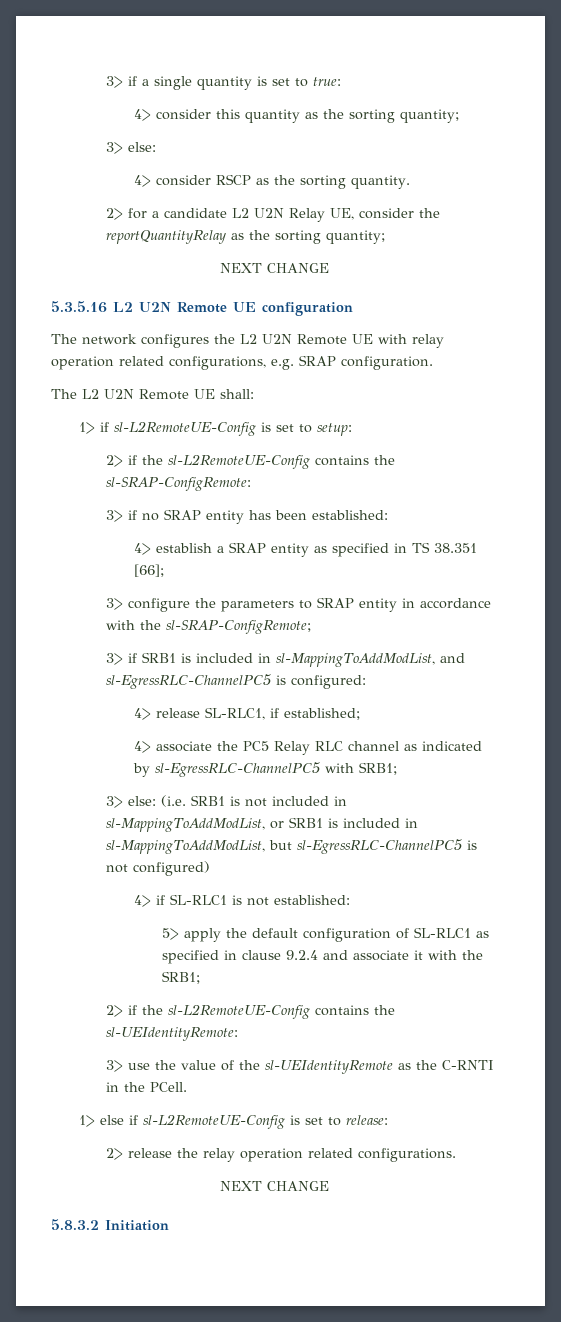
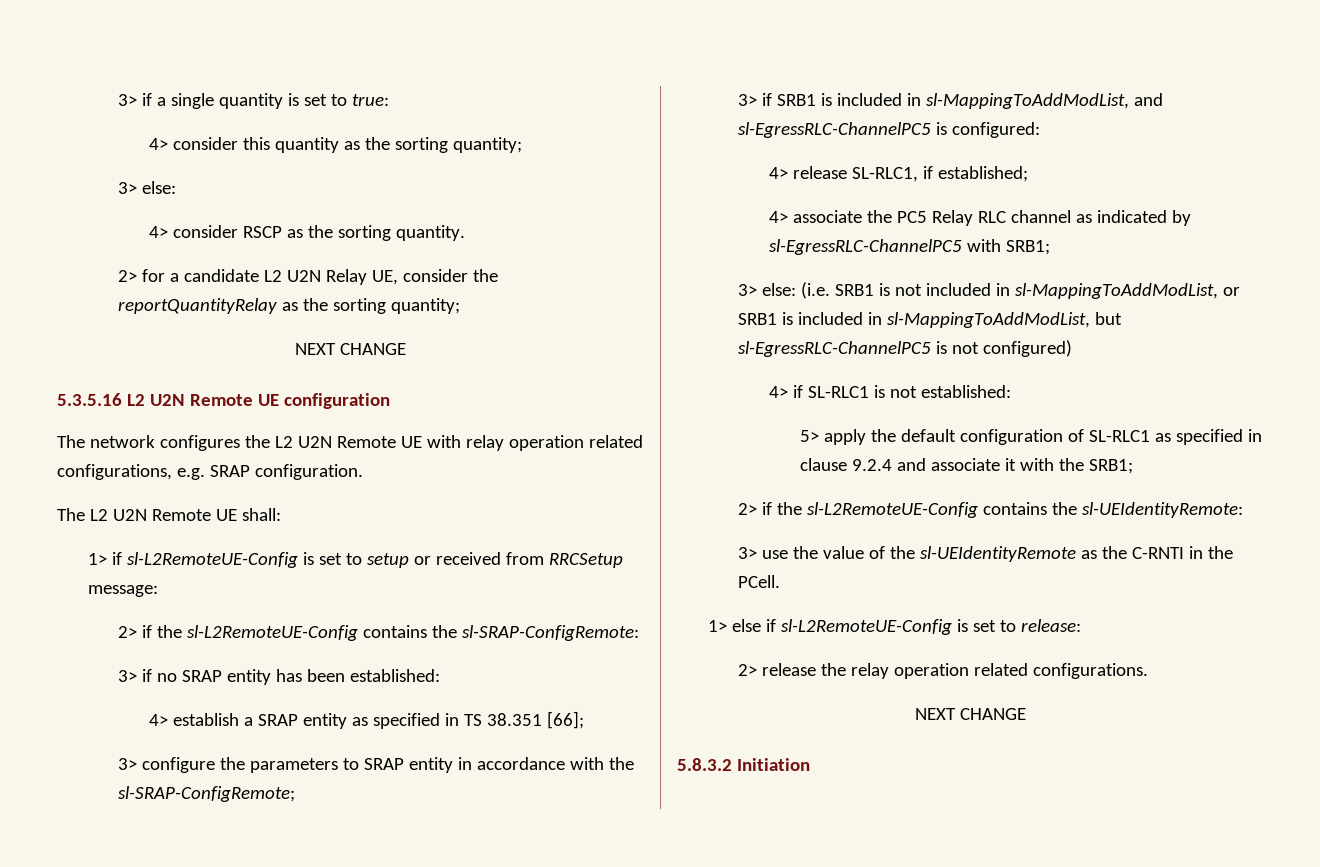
- 1> if sl-L2RemoteUE-Config is set to setup:
+ 1> if sl-L2RemoteUE-Config is set to setup or received from RRCSetup message:

